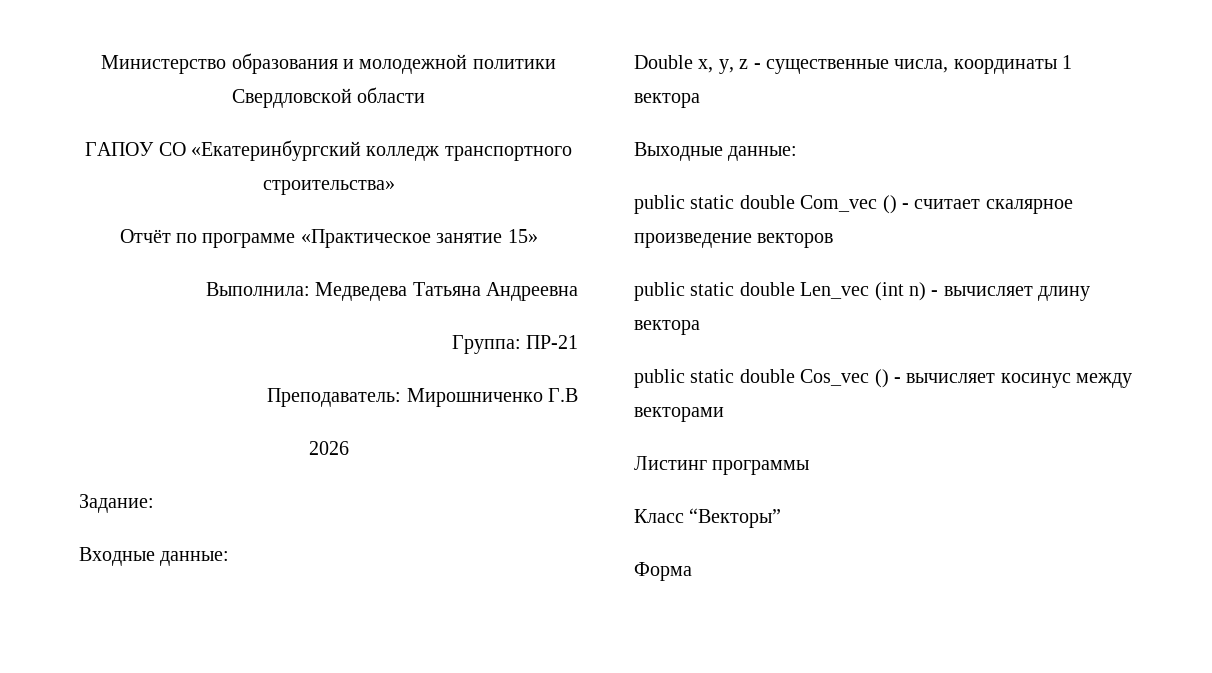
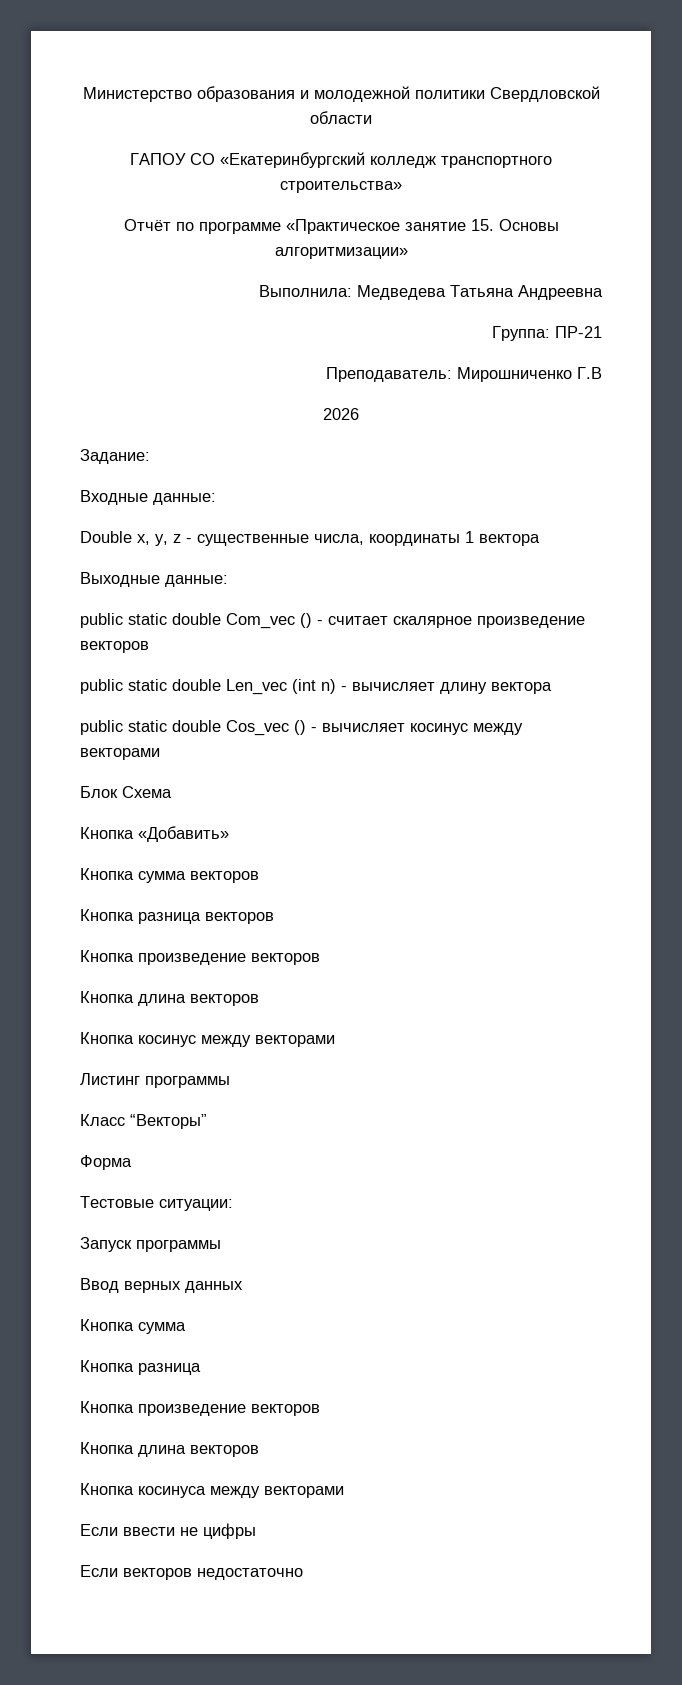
- Отчёт по программе «Практическое занятие 15»
+ Отчёт по программе «Практическое занятие 15. Основы алгоритмизации»
+ Блок Схема
+ Кнопка «Добавить»
+ Кнопка сумма векторов
+ Кнопка разница векторов
+ Кнопка произведение векторов
+ Кнопка длина векторов
+ Кнопка косинус между векторами
+ Тестовые ситуации:
+ Запуск программы
+ Ввод верных данных
+ Кнопка сумма
+ Кнопка разница
+ Кнопка произведение векторов
+ Кнопка длина векторов
+ Кнопка косинуса между векторами
+ Если ввести не цифры
+ Если векторов недостаточно

